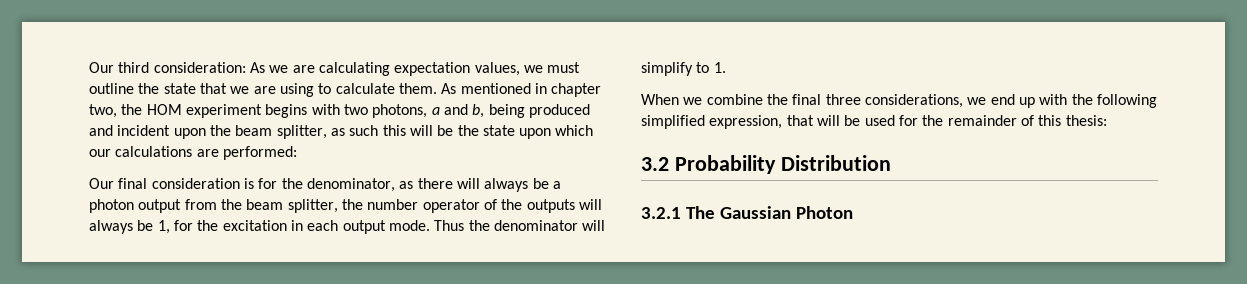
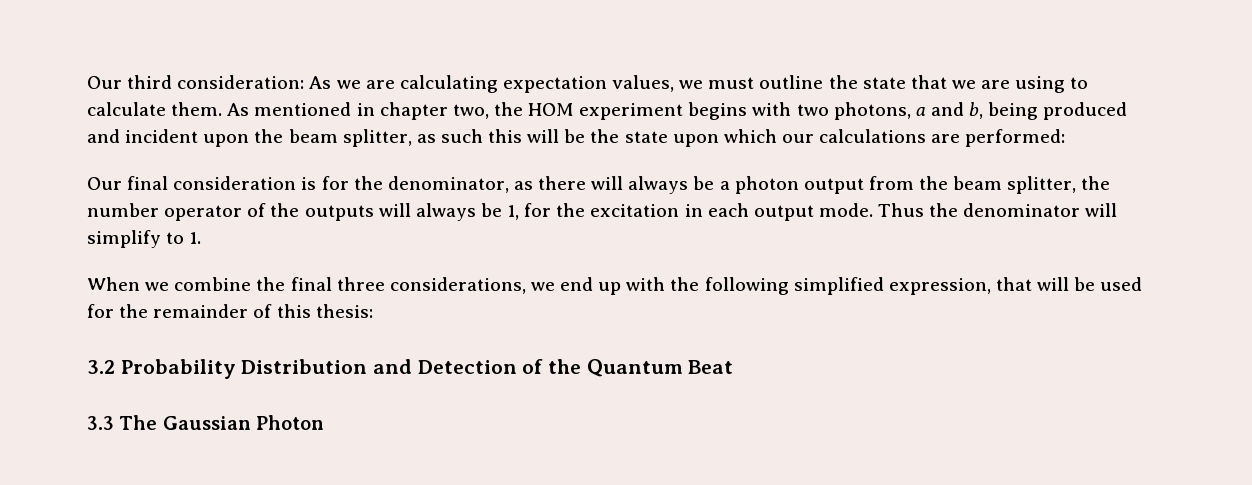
- 3.2 Probability Distribution
- 3.2.1 The Gaussian Photon
+ 3.2 Probability Distribution and Detection of the Quantum Beat
+ 3.3 The Gaussian Photon

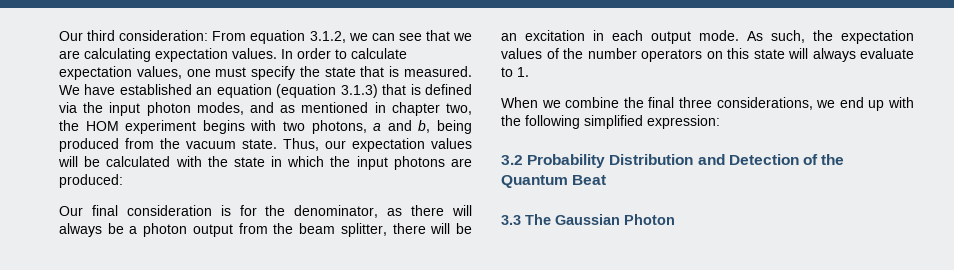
- Our third consideration: As we are calculating expectation values, we must outline the state that we are using to calculate them. As mentioned in chapter two, the HOM experiment begins with two photons, a and b, being produced and incident upon the beam splitter, as such this will be the state upon which our calculations are performed:
+ Our third consideration: From equation 3.1.2, we can see that we are calculating expectation values. In order to calculate expectation values, one must specify the state that is measured. We have established an equation (equation 3.1.3) that is defined via the input photon modes, and as mentioned in chapter two, the HOM experiment begins with two photons, a and b, being produced from the vacuum state. Thus, our expectation values will be calculated with the state in which the input photons are produced:
- Our final consideration is for the denominator, as there will always be a photon output from the beam splitter, the number operator of the outputs will always be 1, for the excitation in each output mode.
+ Our final consideration is for the denominator, as there will always be a photon output from the beam splitter, there will be an excitation in each output mode.
- Thus the denominator will simplify to 1.
+ As such, the expectation values of the number operators on this state will always evaluate to 1.
- When we combine the final three considerations, we end up with the following simplified expression, that will be used for the remainder of this thesis:
+ When we combine the final three considerations, we end up with the following simplified expression:

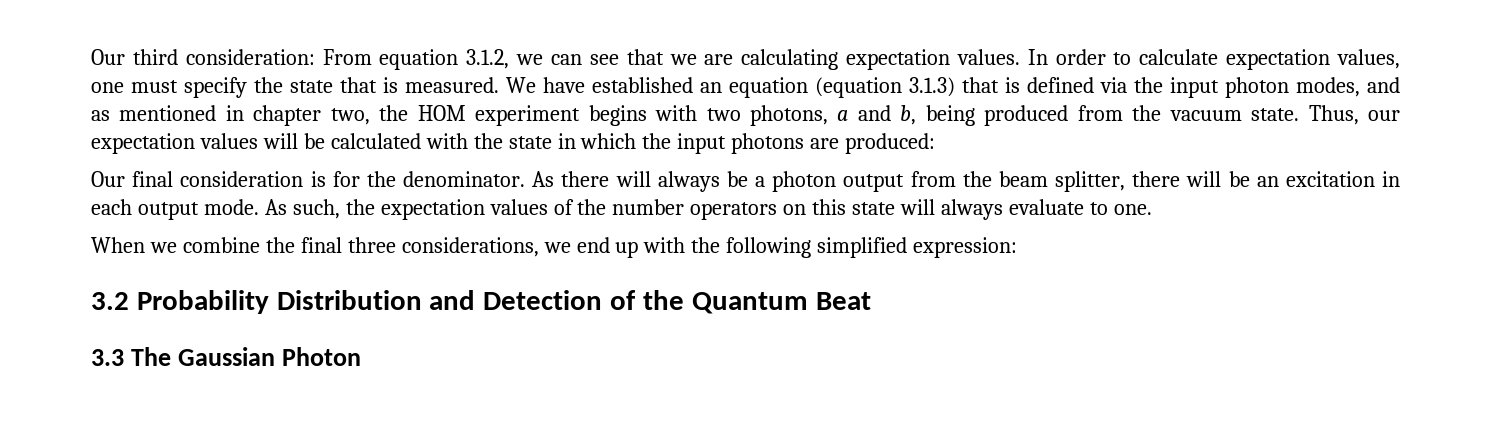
- Our final consideration is for the denominator, as there will always be a photon output from the beam splitter, there will be an excitation in each output mode.
+ Our final consideration is for the denominator. As there will always be a photon output from the beam splitter, there will be an excitation in each output mode.
- As such, the expectation values of the number operators on this state will always evaluate to 1.
+ As such, the expectation values of the number operators on this state will always evaluate to one.

